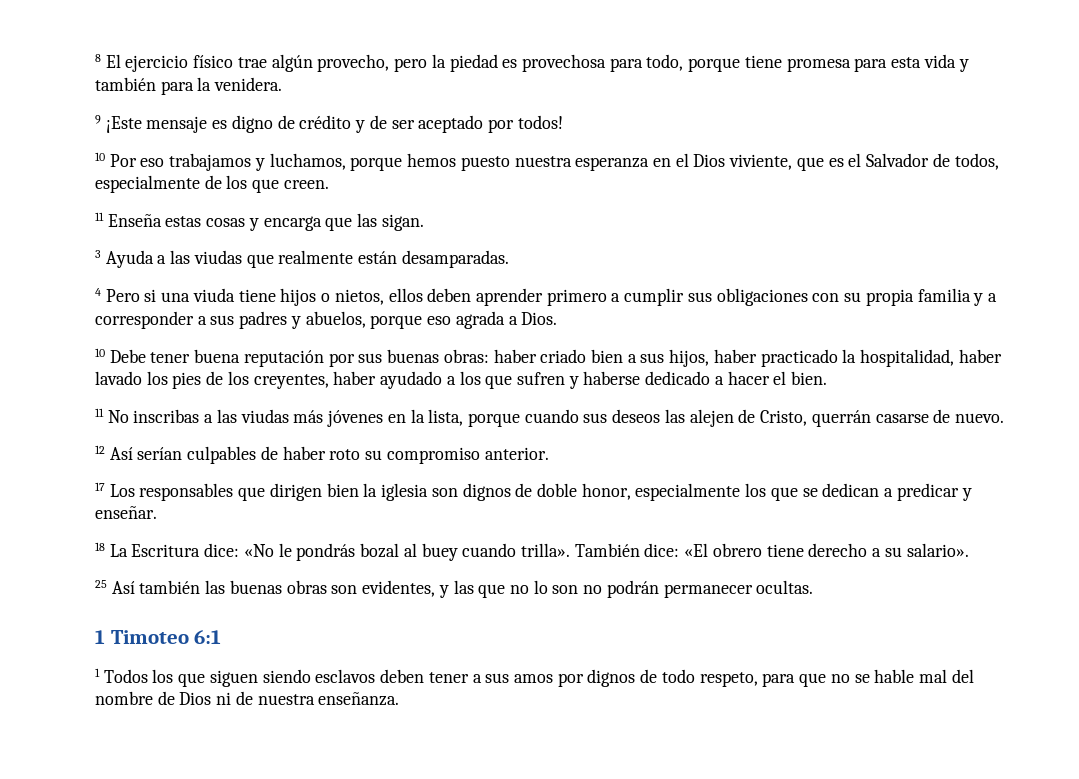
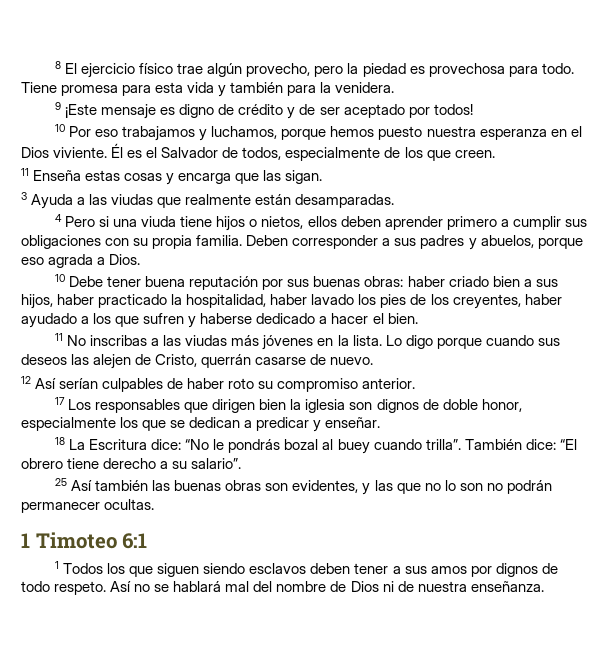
- 8 El ejercicio físico trae algún provecho, pero la piedad es provechosa para todo, porque tiene promesa para esta vida y también para la venidera.
+ 8 El ejercicio físico trae algún provecho, pero la piedad es provechosa para todo. Tiene promesa para esta vida y también para la venidera.
- 10 Por eso trabajamos y luchamos, porque hemos puesto nuestra esperanza en el Dios viviente, que es el Salvador de todos, especialmente de los que creen.
+ 10 Por eso trabajamos y luchamos, porque hemos puesto nuestra esperanza en el Dios viviente. Él es el Salvador de todos, especialmente de los que creen.
- 4 Pero si una viuda tiene hijos o nietos, ellos deben aprender primero a cumplir sus obligaciones con su propia familia y a corresponder a sus padres y abuelos, porque eso agrada a Dios.
+ 4 Pero si una viuda tiene hijos o nietos, ellos deben aprender primero a cumplir sus obligaciones con su propia familia. Deben corresponder a sus padres y abuelos, porque eso agrada a Dios.
- 11 No inscribas a las viudas más jóvenes en la lista, porque cuando sus deseos las alejen de Cristo, querrán casarse de nuevo.
+ 11 No inscribas a las viudas más jóvenes en la lista. Lo digo porque cuando sus deseos las alejen de Cristo, querrán casarse de nuevo.
- 18 La Escritura dice: «No le pondrás bozal al buey cuando trilla».
+ 18 La Escritura dice: “No le pondrás bozal al buey cuando trilla”.
- También dice: «El obrero tiene derecho a su salario».
+ También dice: “El obrero tiene derecho a su salario”.
- 1 Todos los que siguen siendo esclavos deben tener a sus amos por dignos de todo respeto, para que no se hable mal del nombre de Dios ni de nuestra enseñanza.
+ 1 Todos los que siguen siendo esclavos deben tener a sus amos por dignos de todo respeto. Así no se hablará mal del nombre de Dios ni de nuestra enseñanza.

